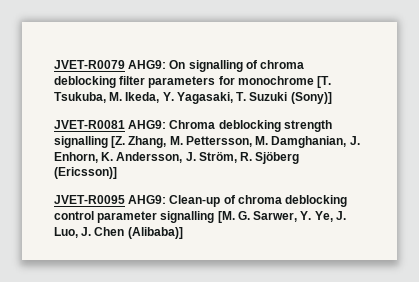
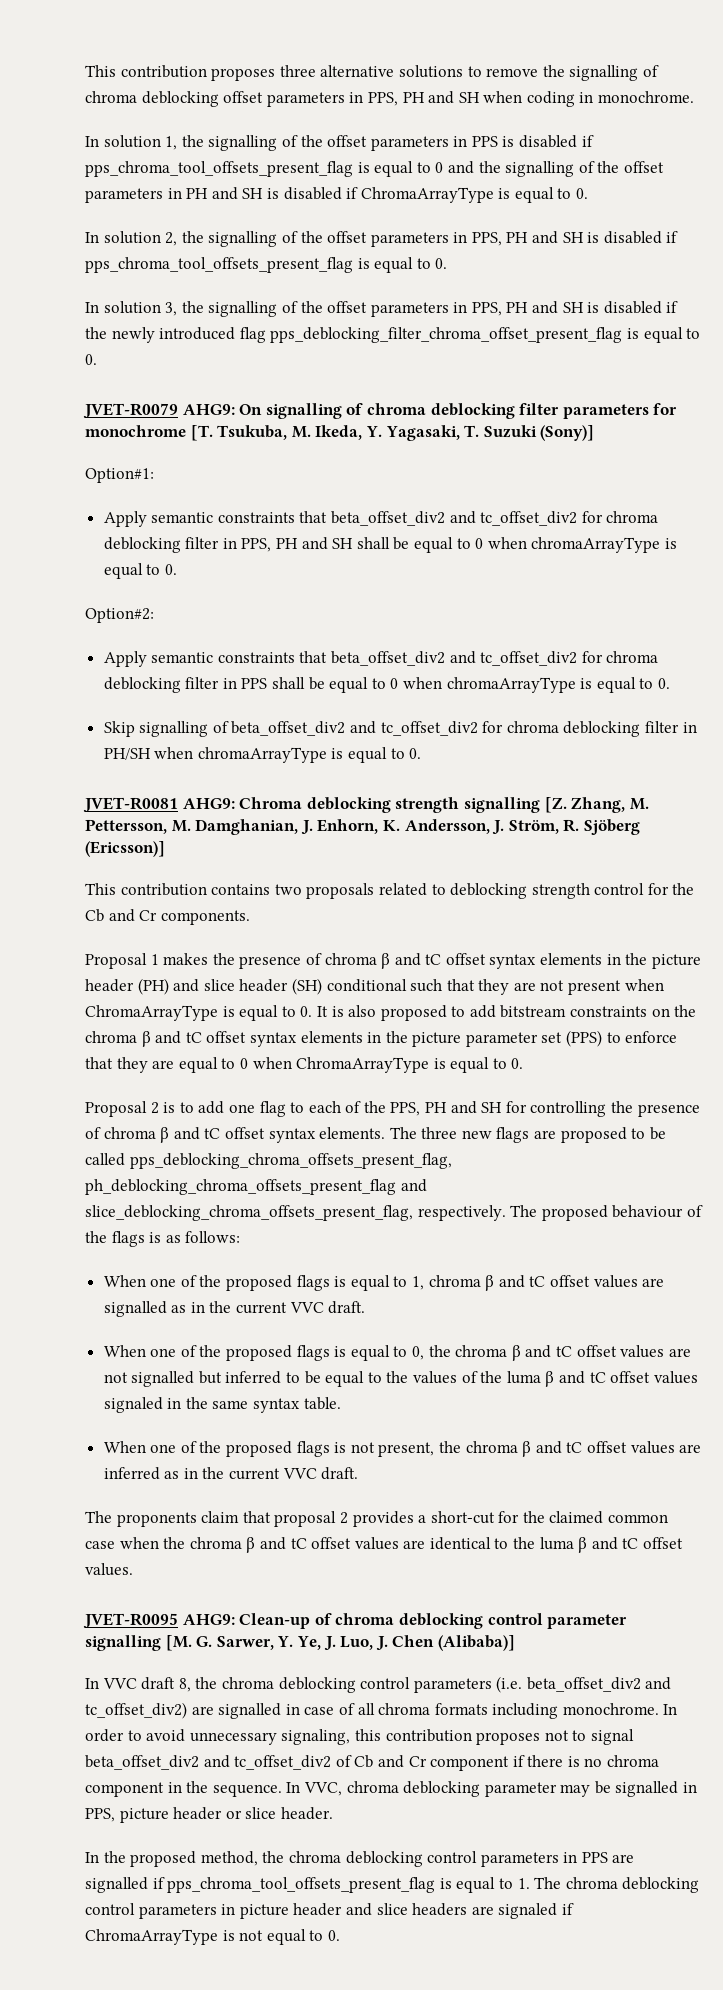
+ This contribution proposes three alternative solutions to remove the signalling of chroma deblocking offset parameters in PPS, PH and SH when coding in monochrome.
+ In solution 1, the signalling of the offset parameters in PPS is disabled if pps_chroma_tool_offsets_present_flag is equal to 0 and the signalling of the offset parameters in PH and SH is disabled if ChromaArrayType is equal to 0.
+ In solution 2, the signalling of the offset parameters in PPS, PH and SH is disabled if pps_chroma_tool_offsets_present_flag is equal to 0.
+ In solution 3, the signalling of the offset parameters in PPS, PH and SH is disabled if the newly introduced flag pps_deblocking_filter_chroma_offset_present_flag is equal to 0.
+ Option#1:
+ Apply semantic constraints that beta_offset_div2 and tc_offset_div2 for chroma deblocking filter in PPS, PH and SH shall be equal to 0 when chromaArrayType is equal to 0.
+ Option#2:
+ Apply semantic constraints that beta_offset_div2 and tc_offset_div2 for chroma deblocking filter in PPS shall be equal to 0 when chromaArrayType is equal to 0.
+ Skip signalling of beta_offset_div2 and tc_offset_div2 for chroma deblocking filter in PH/SH when chromaArrayType is equal to 0.
+ This contribution contains two proposals related to deblocking strength control for the Cb and Cr components.
+ Proposal 1 makes the presence of chroma β and tC offset syntax elements in the picture header (PH) and slice header (SH) conditional such that they are not present when ChromaArrayType is equal to 0. It is also proposed to add bitstream constraints on the chroma β and tC offset syntax elements in the picture parameter set (PPS) to enforce that they are equal to 0 when ChromaArrayType is equal to 0.
+ Proposal 2 is to add one flag to each of the PPS, PH and SH for controlling the presence of chroma β and tC offset syntax elements. The three new flags are proposed to be called pps_deblocking_chroma_offsets_present_flag, ph_deblocking_chroma_offsets_present_flag and slice_deblocking_chroma_offsets_present_flag, respectively. The proposed behaviour of the flags is as follows:
+ When one of the proposed flags is equal to 1, chroma β and tC offset values are signalled as in the current VVC draft.
+ When one of the proposed flags is equal to 0, the chroma β and tC offset values are not signalled but inferred to be equal to the values of the luma β and tC offset values signaled in the same syntax table.
+ When one of the proposed flags is not present, the chroma β and tC offset values are inferred as in the current VVC draft.
+ The proponents claim that proposal 2 provides a short-cut for the claimed common case when the chroma β and tC offset values are identical to the luma β and tC offset values.
+ In VVC draft 8, the chroma deblocking control parameters (i.e. beta_offset_div2 and tc_offset_div2) are signalled in case of all chroma formats including monochrome. In order to avoid unnecessary signaling, this contribution proposes not to signal beta_offset_div2 and tc_offset_div2 of Cb and Cr component if there is no chroma component in the sequence. In VVC, chroma deblocking parameter may be signalled in PPS, picture header or slice header.
+ In the proposed method, the chroma deblocking control parameters in PPS are signalled if pps_chroma_tool_offsets_present_flag is equal to 1. The chroma deblocking control parameters in picture header and slice headers are signaled if ChromaArrayType is not equal to 0.

